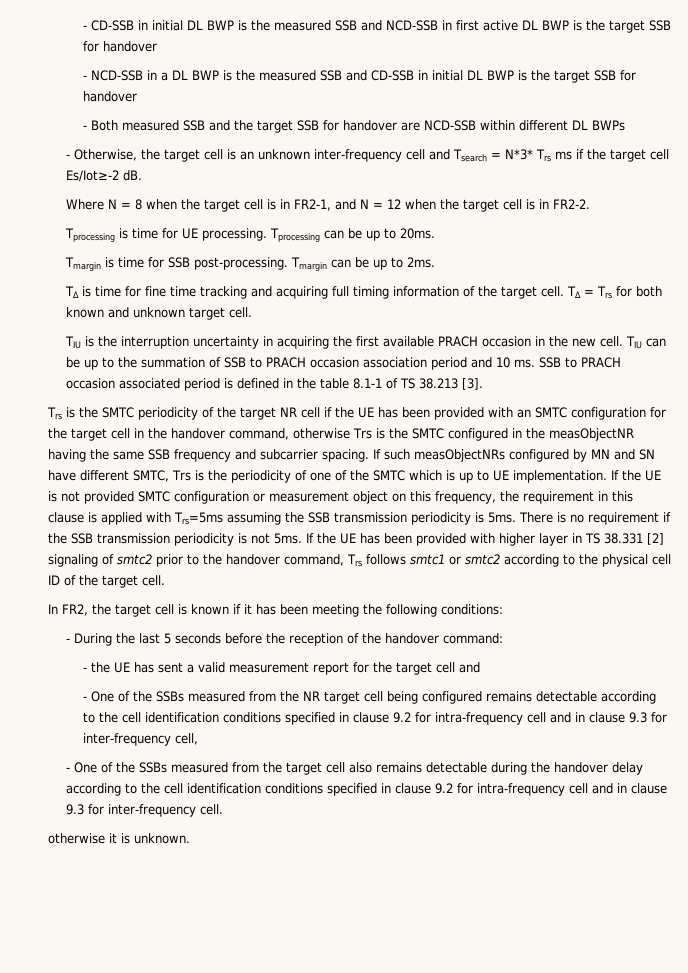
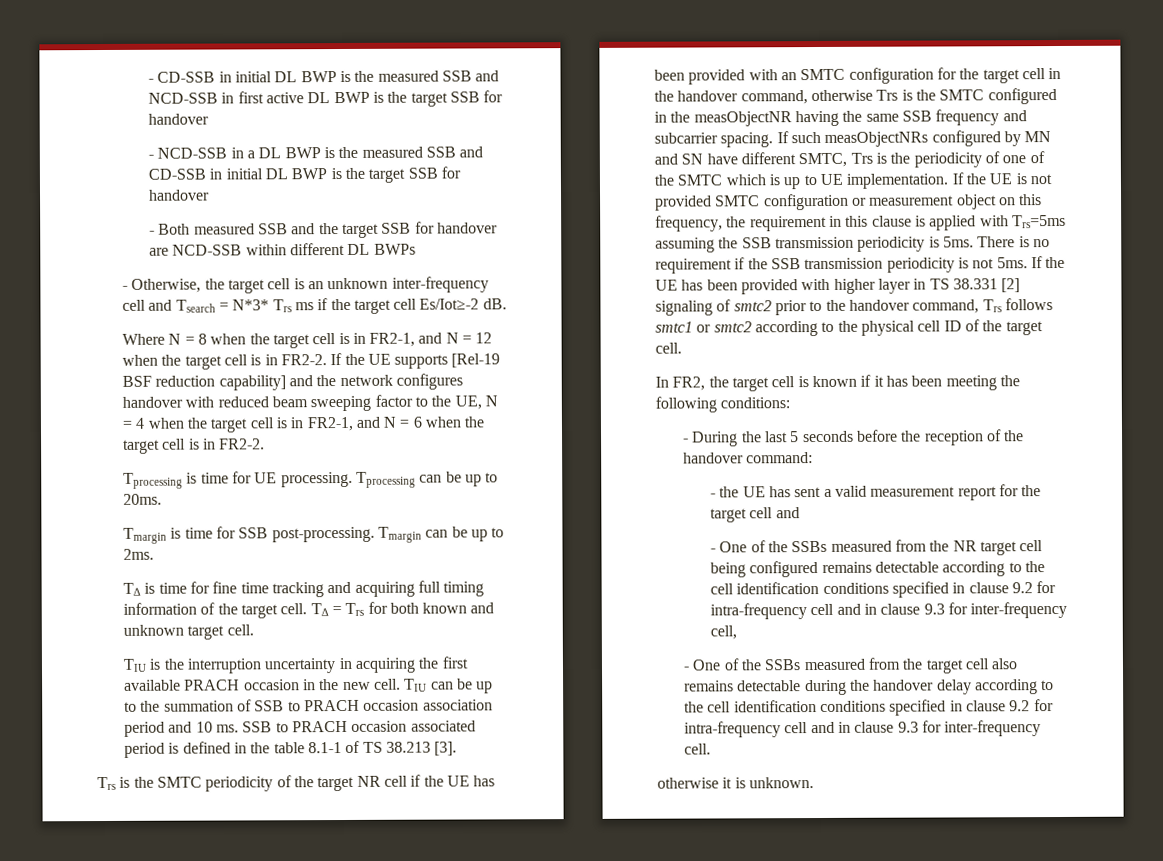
+ If the UE supports [Rel-19 BSF reduction capability] and the network configures handover with reduced beam sweeping factor to the UE, N = 4 when the target cell is in FR2-1, and N = 6 when the target cell is in FR2-2.

